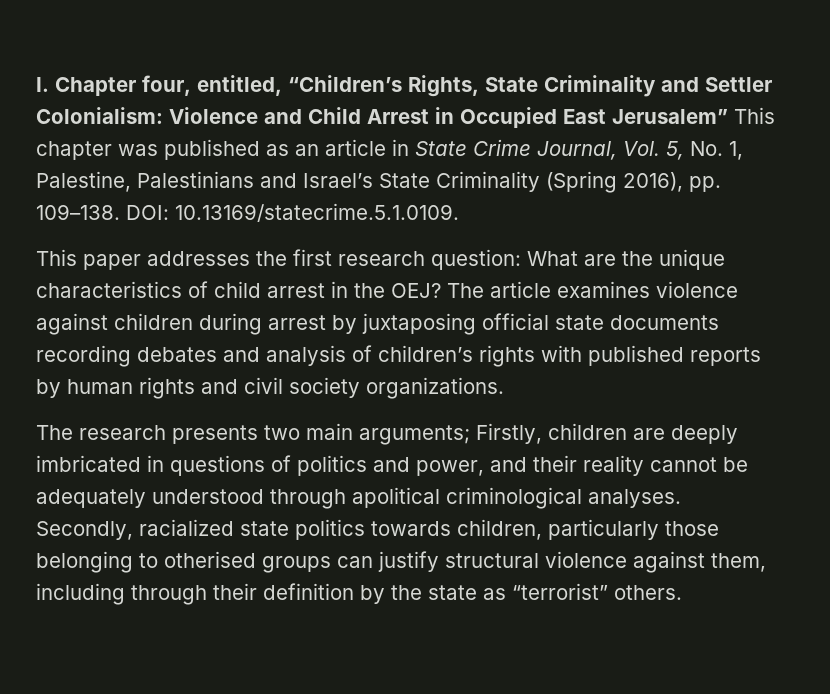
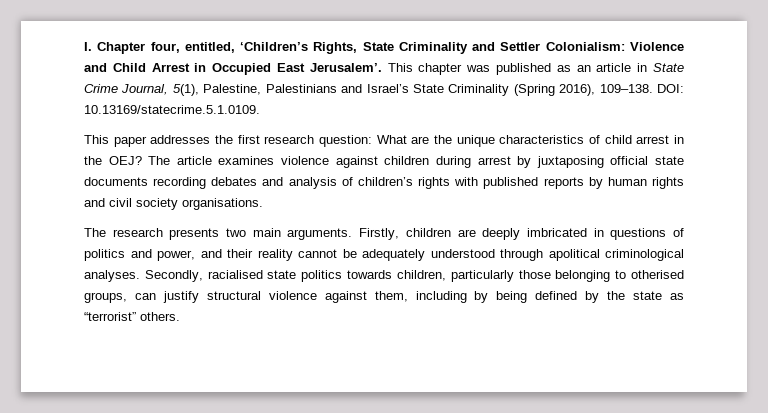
- I. Chapter four, entitled, “Children’s Rights, State Criminality and Settler Colonialism: Violence and Child Arrest in Occupied East Jerusalem” This chapter was published as an article in State Crime Journal, Vol. 5, No. 1, Palestine, Palestinians and Israel’s State Criminality (Spring 2016), pp. 109–138.
+ I. Chapter four, entitled, ‘Children’s Rights, State Criminality and Settler Colonialism: Violence and Child Arrest in Occupied East Jerusalem’. This chapter was published as an article in State Crime Journal, 5(1), Palestine, Palestinians and Israel’s State Criminality (Spring 2016), 109–138.
- The article examines violence against children during arrest by juxtaposing official state documents recording debates and analysis of children’s rights with published reports by human rights and civil society organizations.
+ The article examines violence against children during arrest by juxtaposing official state documents recording debates and analysis of children’s rights with published reports by human rights and civil society organisations.
- The research presents two main arguments; Firstly, children are deeply imbricated in questions of politics and power, and their reality cannot be adequately understood through apolitical criminological analyses.
+ The research presents two main arguments. Firstly, children are deeply imbricated in questions of politics and power, and their reality cannot be adequately understood through apolitical criminological analyses.
- Secondly, racialized state politics towards children, particularly those belonging to otherised groups can justify structural violence against them, including through their definition by the state as “terrorist” others.
+ Secondly, racialised state politics towards children, particularly those belonging to otherised groups, can justify structural violence against them, including by being defined by the state as “terrorist” others.

